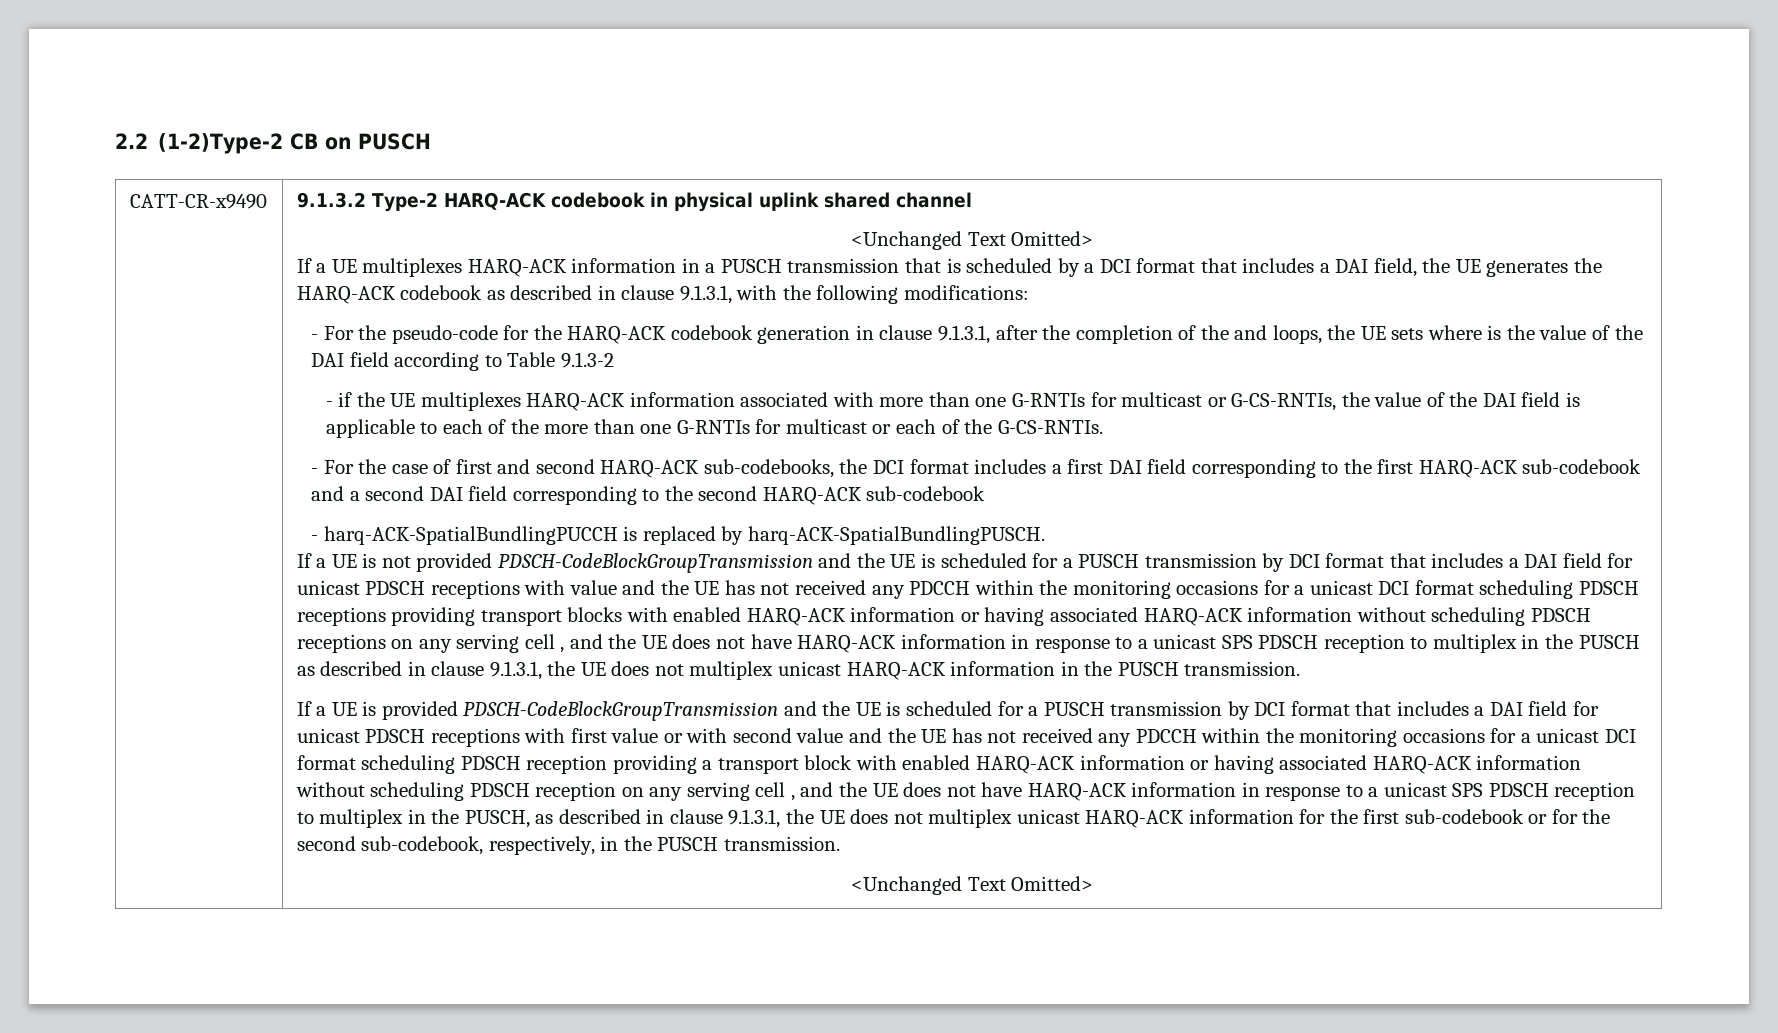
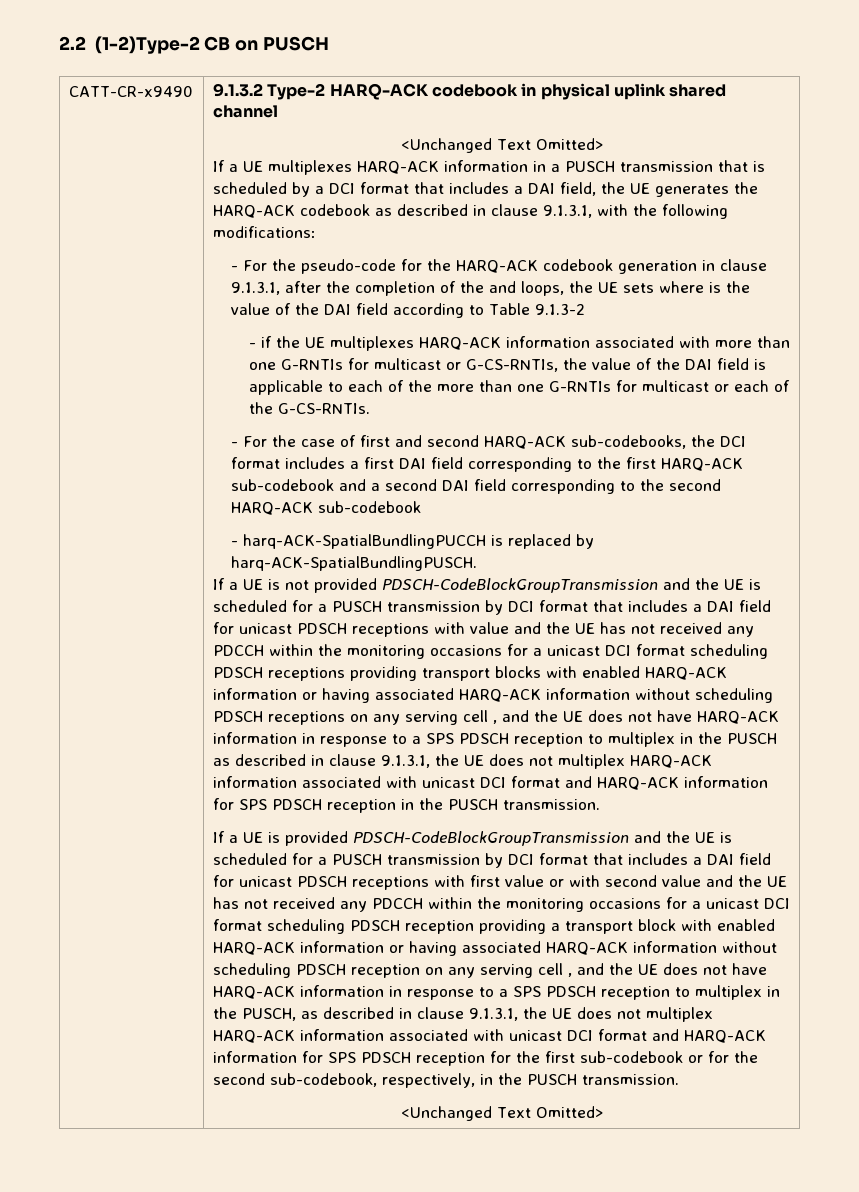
- If a UE is not provided PDSCH-CodeBlockGroupTransmission and the UE is scheduled for a PUSCH transmission by DCI format that includes a DAI field for unicast PDSCH receptions with value and the UE has not received any PDCCH within the monitoring occasions for a unicast DCI format scheduling PDSCH receptions providing transport blocks with enabled HARQ-ACK information or having associated HARQ-ACK information without scheduling PDSCH receptions on any serving cell , and the UE does not have HARQ-ACK information in response to a unicast SPS PDSCH reception to multiplex in the PUSCH as described in clause 9.1.3.1, the UE does not multiplex unicast HARQ-ACK information in the PUSCH transmission.
+ If a UE is not provided PDSCH-CodeBlockGroupTransmission and the UE is scheduled for a PUSCH transmission by DCI format that includes a DAI field for unicast PDSCH receptions with value and the UE has not received any PDCCH within the monitoring occasions for a unicast DCI format scheduling PDSCH receptions providing transport blocks with enabled HARQ-ACK information or having associated HARQ-ACK information without scheduling PDSCH receptions on any serving cell , and the UE does not have HARQ-ACK information in response to a SPS PDSCH reception to multiplex in the PUSCH as described in clause 9.1.3.1, the UE does not multiplex HARQ-ACK information associated with unicast DCI format and HARQ-ACK information for SPS PDSCH reception in the PUSCH transmission.
- If a UE is provided PDSCH-CodeBlockGroupTransmission and the UE is scheduled for a PUSCH transmission by DCI format that includes a DAI field for unicast PDSCH receptions with first value or with second value and the UE has not received any PDCCH within the monitoring occasions for a unicast DCI format scheduling PDSCH reception providing a transport block with enabled HARQ-ACK information or having associated HARQ-ACK information without scheduling PDSCH reception on any serving cell , and the UE does not have HARQ-ACK information in response to a unicast SPS PDSCH reception to multiplex in the PUSCH, as described in clause 9.1.3.1, the UE does not multiplex unicast HARQ-ACK information for the first sub-codebook or for the second sub-codebook, respectively, in the PUSCH transmission.
+ If a UE is provided PDSCH-CodeBlockGroupTransmission and the UE is scheduled for a PUSCH transmission by DCI format that includes a DAI field for unicast PDSCH receptions with first value or with second value and the UE has not received any PDCCH within the monitoring occasions for a unicast DCI format scheduling PDSCH reception providing a transport block with enabled HARQ-ACK information or having associated HARQ-ACK information without scheduling PDSCH reception on any serving cell , and the UE does not have HARQ-ACK information in response to a SPS PDSCH reception to multiplex in the PUSCH, as described in clause 9.1.3.1, the UE does not multiplex HARQ-ACK information associated with unicast DCI format and HARQ-ACK information for SPS PDSCH reception for the first sub-codebook or for the second sub-codebook, respectively, in the PUSCH transmission.

